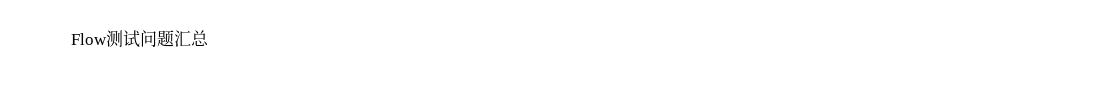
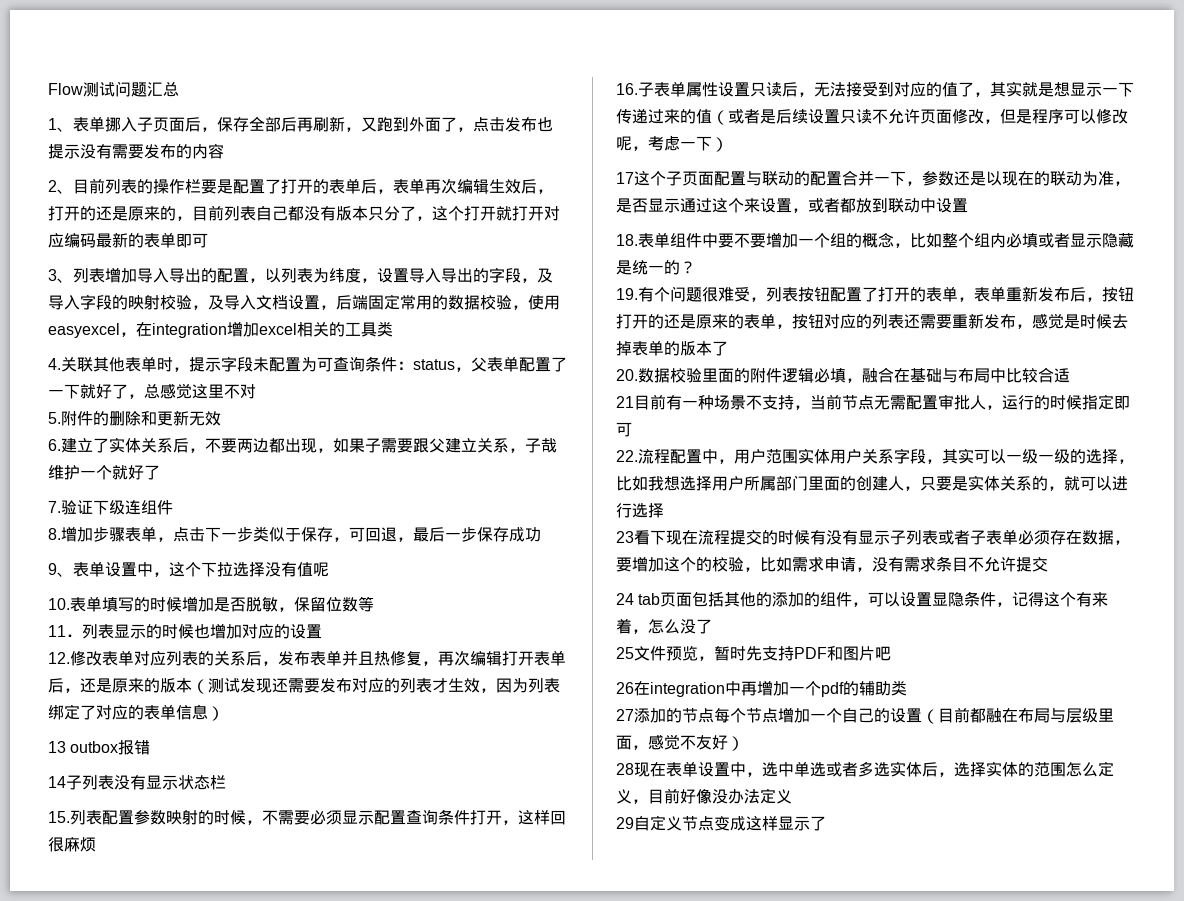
+ 1、表单挪入子页面后，保存全部后再刷新，又跑到外面了，点击发布也提示没有需要发布的内容
+ 2、目前列表的操作栏要是配置了打开的表单后，表单再次编辑生效后，打开的还是原来的，目前列表自己都没有版本只分了，这个打开就打开对应编码最新的表单即可
+ 3、列表增加导入导出的配置，以列表为纬度，设置导入导出的字段，及导入字段的映射校验，及导入文档设置，后端固定常用的数据校验，使用easyexcel，在integration增加excel相关的工具类
+ 4.关联其他表单时，提示字段未配置为可查询条件：status，父表单配置了一下就好了，总感觉这里不对
+ 5.附件的删除和更新无效
+ 6.建立了实体关系后，不要两边都出现，如果子需要跟父建立关系，子哉维护一个就好了
+ 7.验证下级连组件
+ 8.增加步骤表单，点击下一步类似于保存，可回退，最后一步保存成功
+ 9、表单设置中，这个下拉选择没有值呢
+ 10.表单填写的时候增加是否脱敏，保留位数等
+ 11．列表显示的时候也增加对应的设置
+ 12.修改表单对应列表的关系后，发布表单并且热修复，再次编辑打开表单后，还是原来的版本（测试发现还需要发布对应的列表才生效，因为列表绑定了对应的表单信息）
+ 13 outbox报错
+ 14子列表没有显示状态栏
+ 15.列表配置参数映射的时候，不需要必须显示配置查询条件打开，这样回很麻烦
+ 16.子表单属性设置只读后，无法接受到对应的值了，其实就是想显示一下传递过来的值（或者是后续设置只读不允许页面修改，但是程序可以修改呢，考虑一下）
+ 17这个子页面配置与联动的配置合并一下，参数还是以现在的联动为准，是否显示通过这个来设置，或者都放到联动中设置
+ 18.表单组件中要不要增加一个组的概念，比如整个组内必填或者显示隐藏是统一的？
+ 19.有个问题很难受，列表按钮配置了打开的表单，表单重新发布后，按钮打开的还是原来的表单，按钮对应的列表还需要重新发布，感觉是时候去掉表单的版本了
+ 20.数据校验里面的附件逻辑必填，融合在基础与布局中比较合适
+ 21目前有一种场景不支持，当前节点无需配置审批人，运行的时候指定即可
+ 22.流程配置中，用户范围实体用户关系字段，其实可以一级一级的选择，比如我想选择用户所属部门里面的创建人，只要是实体关系的，就可以进行选择
+ 23看下现在流程提交的时候有没有显示子列表或者子表单必须存在数据，要增加这个的校验，比如需求申请，没有需求条目不允许提交
+ 24 tab页面包括其他的添加的组件，可以设置显隐条件，记得这个有来着，怎么没了
+ 25文件预览，暂时先支持PDF和图片吧
+ 26在integration中再增加一个pdf的辅助类
+ 27添加的节点每个节点增加一个自己的设置（目前都融在布局与层级里面，感觉不友好）
+ 28现在表单设置中，选中单选或者多选实体后，选择实体的范围怎么定义，目前好像没办法定义
+ 29自定义节点变成这样显示了

